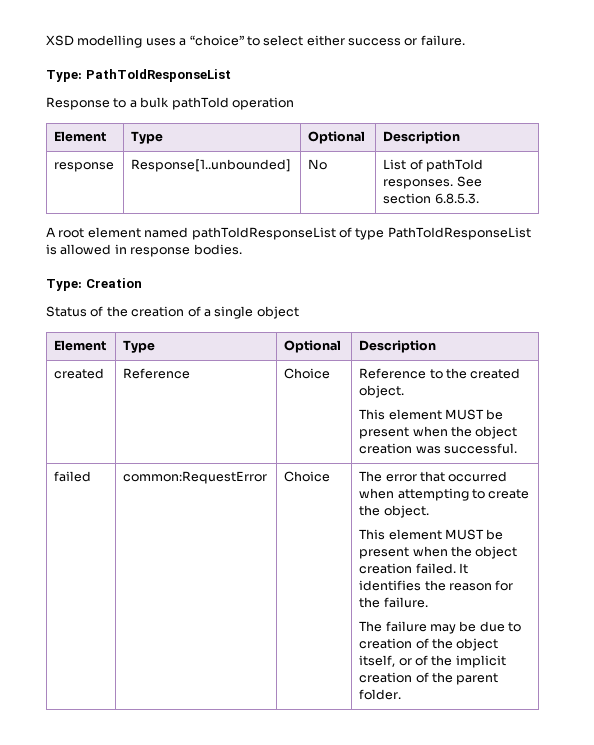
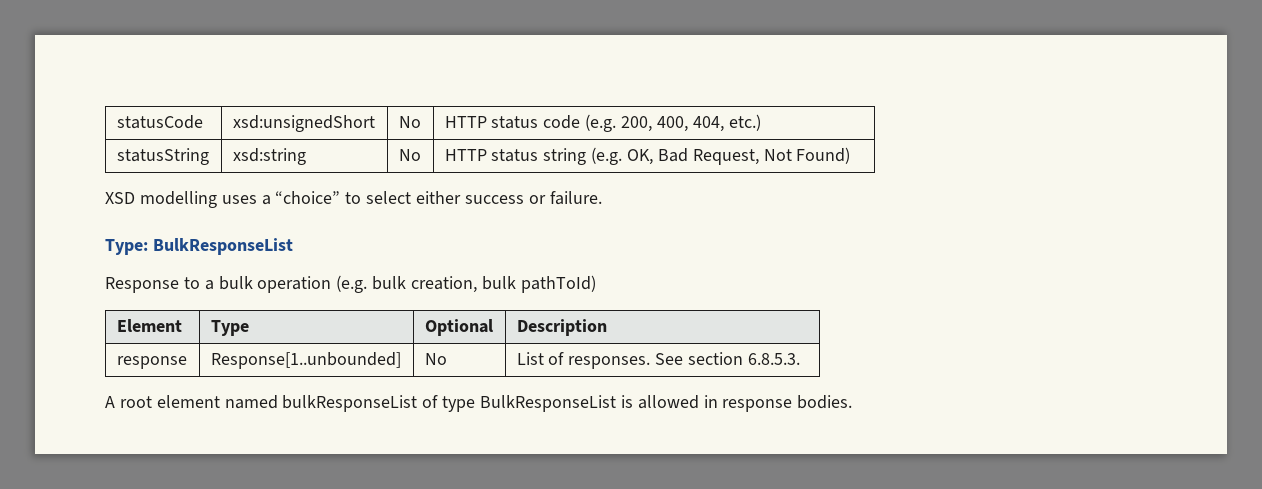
+ statusCode | xsd:unsignedShort | No | HTTP status code (e.g. 200, 400, 404, etc.)
+ statusString | xsd:string | No | HTTP status string (e.g. OK, Bad Request, Not Found)
- Type: PathToIdResponseList
+ Type: BulkResponseList
- Response to a bulk pathToId operation
+ Response to a bulk operation (e.g. bulk creation, bulk pathToId)
- response | Response[1..unbounded] | No | List of pathToId responses. See section 6.8.5.3.
+ response | Response[1..unbounded] | No | List of responses. See section 6.8.5.3.
- A root element named pathToIdResponseList of type PathToIdResponseList is allowed in response bodies.
+ A root element named bulkResponseList of type BulkResponseList is allowed in response bodies.
- Type: Creation
- Status of the creation of a single object
- Element | Type | Optional | Description
- created | Reference | Choice | Reference to the created object.
- This element MUST be present when the object creation was successful.
- failed | common:RequestError | Choice | The error that occurred when attempting to create the object.
- This element MUST be present when the object creation failed. It identifies the reason for the failure.
- The failure may be due to creation of the object itself, or of the implicit creation of the parent folder.

